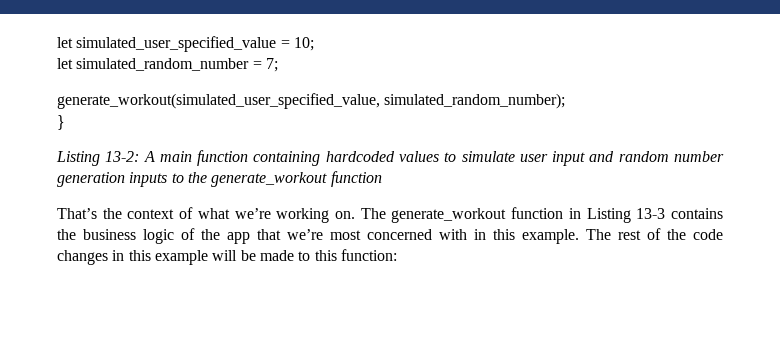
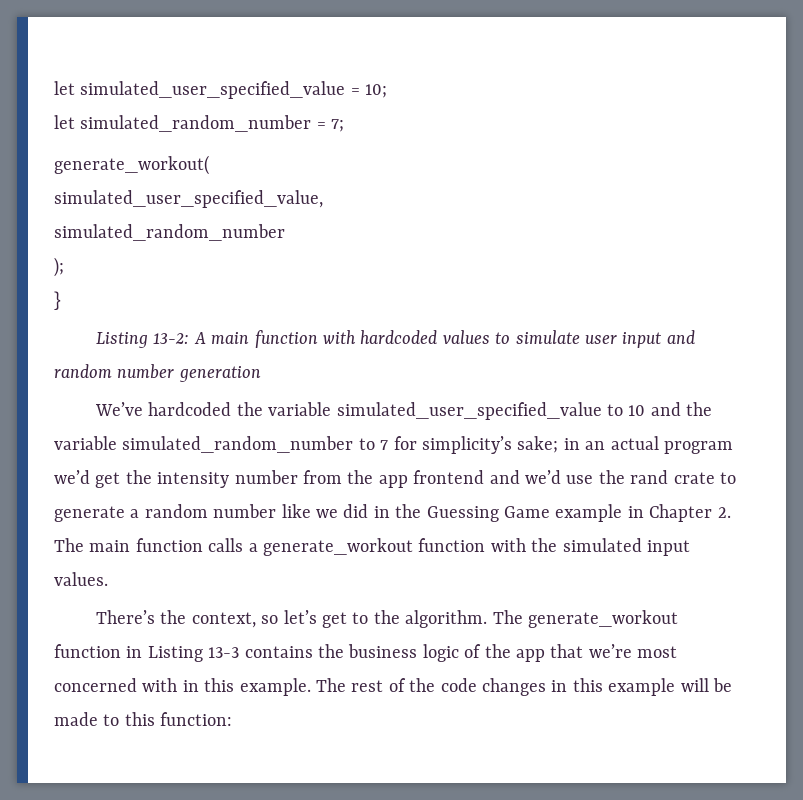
- generate_workout(simulated_user_specified_value, simulated_random_number);
+ generate_workout(
+ simulated_user_specified_value,
+ simulated_random_number
+ );
- Listing 13-2: A main function containing hardcoded values to simulate user input and random number generation inputs to the generate_workout function
- That’s the context of what we’re working on.
+ Listing 13-2: A main function with hardcoded values to simulate user input and random number generation
+ We’ve hardcoded the variable simulated_user_specified_value to 10 and the variable simulated_random_number to 7 for simplicity’s sake; in an actual program we’d get the intensity number from the app frontend and we’d use the rand crate to generate a random number like we did in the Guessing Game example in Chapter 2. The main function calls a generate_workout function with the simulated input values.
+ There’s the context, so let’s get to the algorithm.

